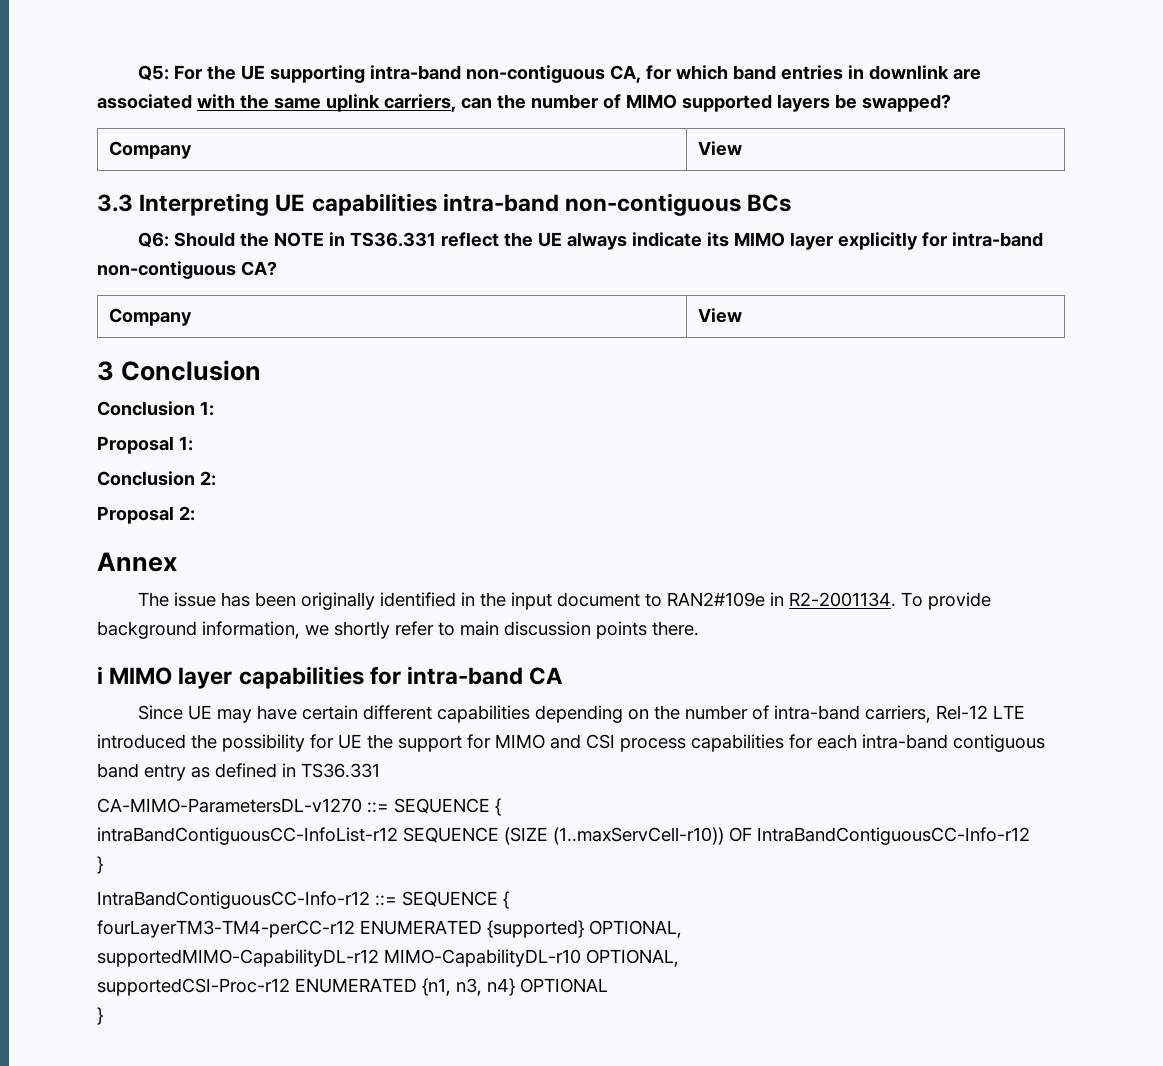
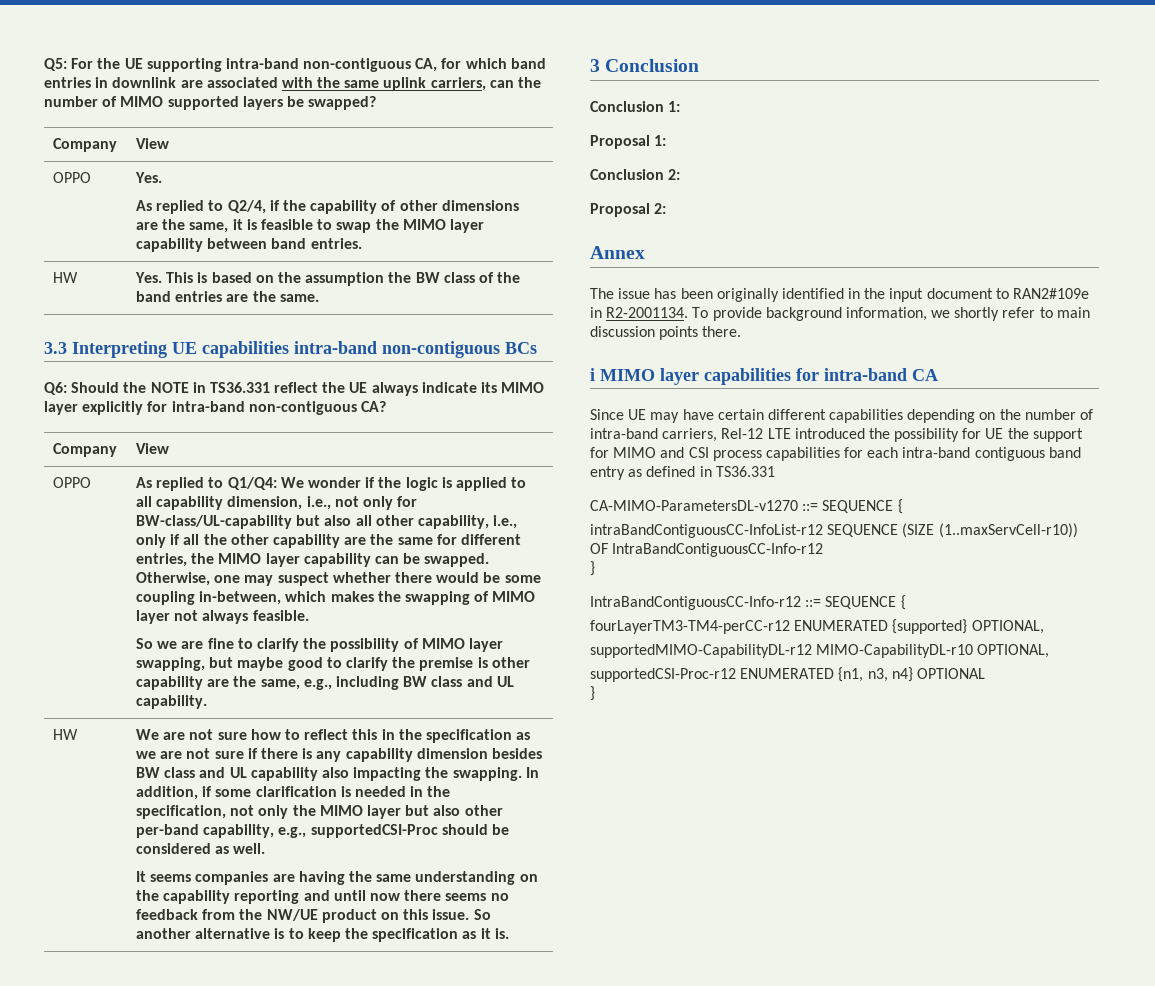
+ OPPO | Yes.
+ As replied to Q2/4, if the capability of other dimensions are the same, it is feasible to swap the MIMO layer capability between band entries.
+ HW | Yes. This is based on the assumption the BW class of the band entries are the same.
+ OPPO | As replied to Q1/Q4: We wonder if the logic is applied to all capability dimension, i.e., not only for BW-class/UL-capability but also all other capability, i.e., only if all the other capability are the same for different entries, the MIMO layer capability can be swapped. Otherwise, one may suspect whether there would be some coupling in-between, which makes the swapping of MIMO layer not always feasible.
+ So we are fine to clarify the possibility of MIMO layer swapping, but maybe good to clarify the premise is other capability are the same, e.g., including BW class and UL capability.
+ HW | We are not sure how to reflect this in the specification as we are not sure if there is any capability dimension besides BW class and UL capability also impacting the swapping. In addition, if some clarification is needed in the specification, not only the MIMO layer but also other per-band capability, e.g., supportedCSI-Proc should be considered as well.
+ It seems companies are having the same understanding on the capability reporting and until now there seems no feedback from the NW/UE product on this issue. So another alternative is to keep the specification as it is.

